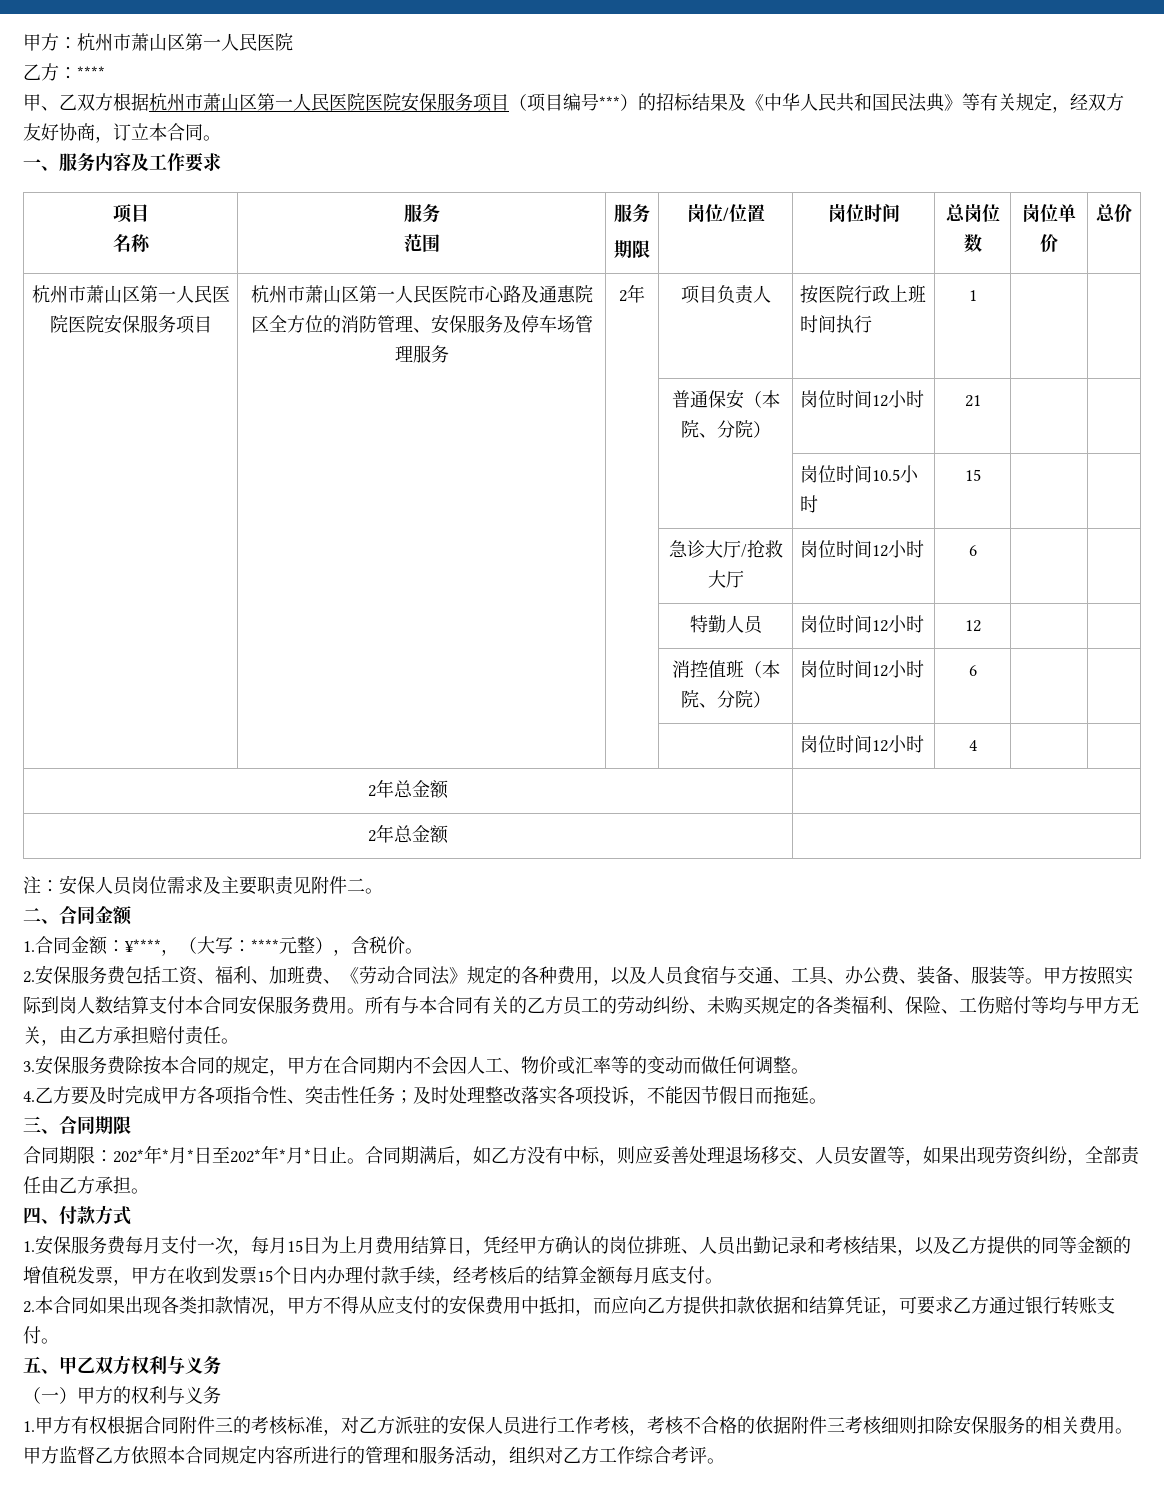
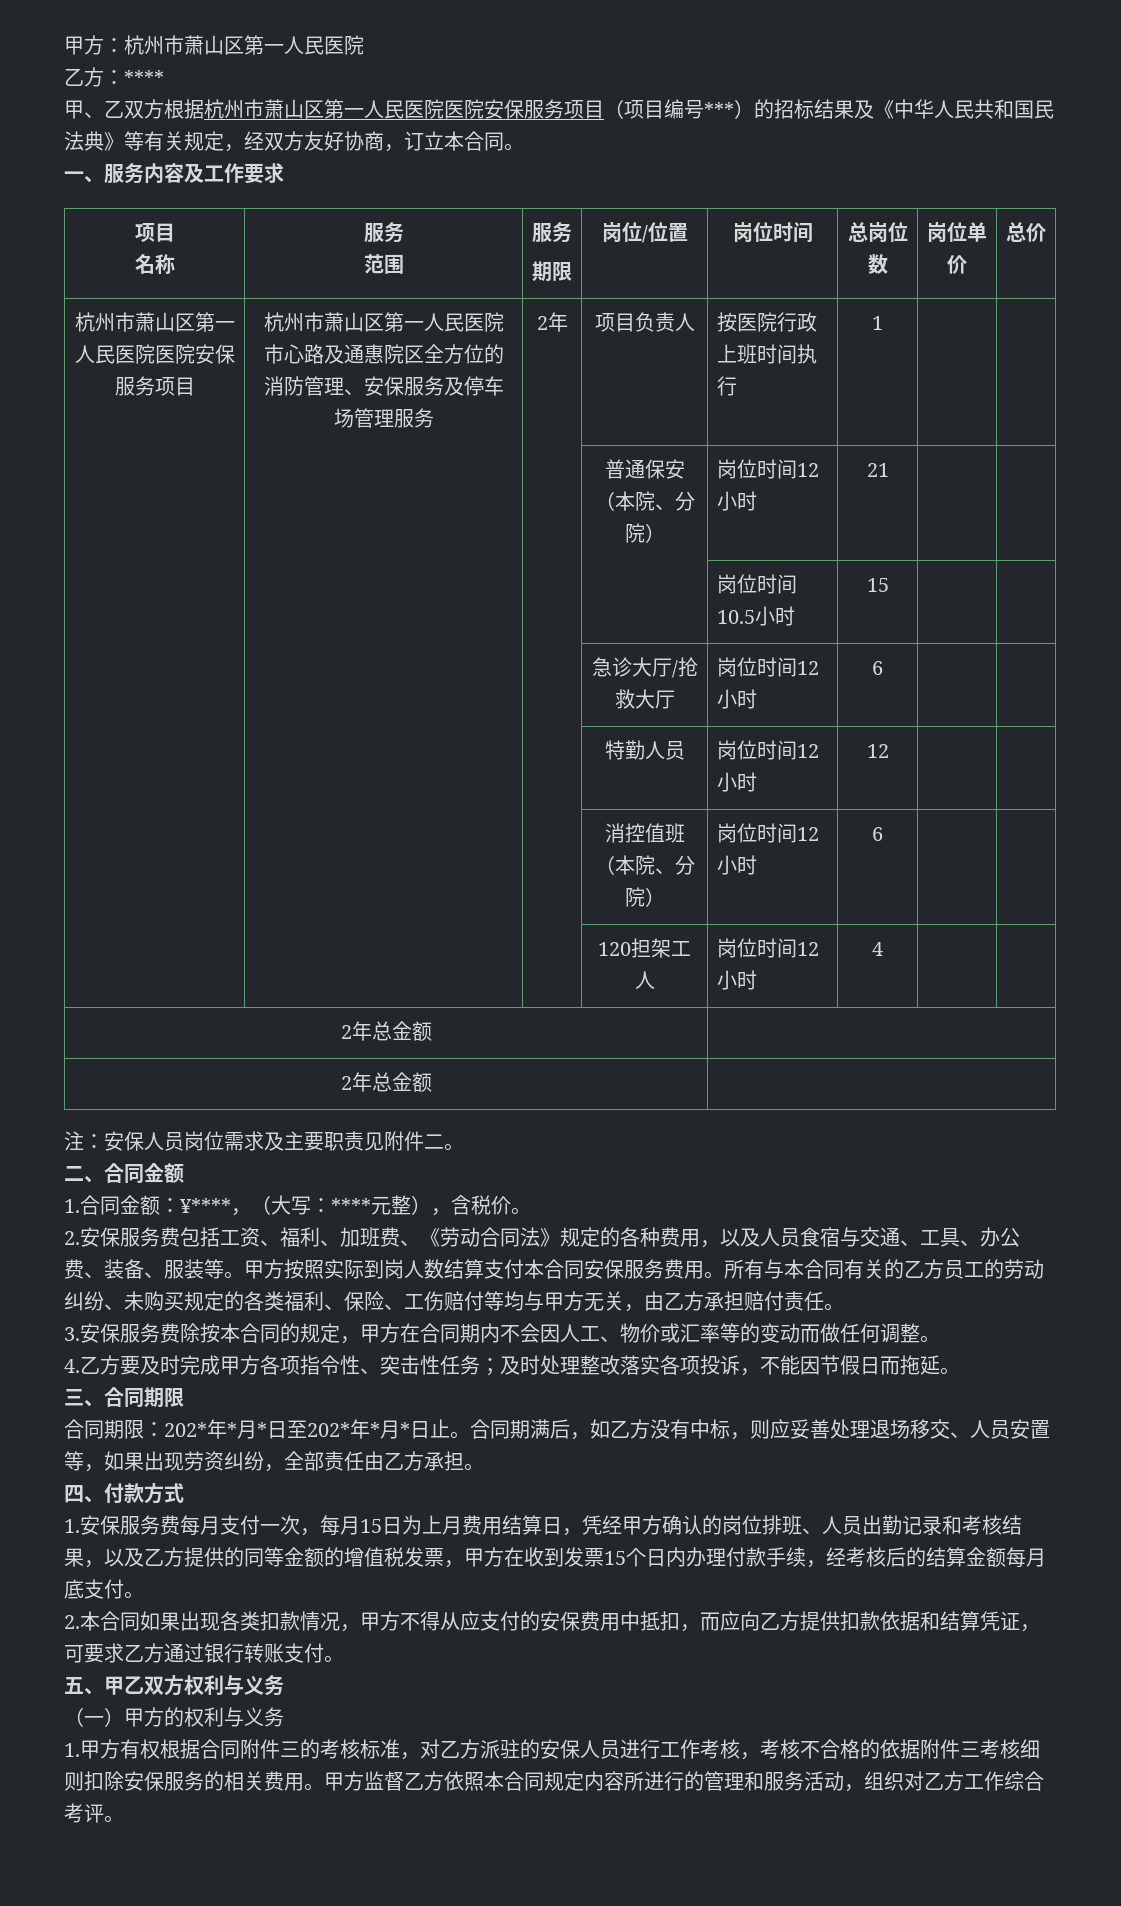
- | | | | 岗位时间12小时 | 4 | |
+ | | | 120担架工人 | 岗位时间12小时 | 4 | |

